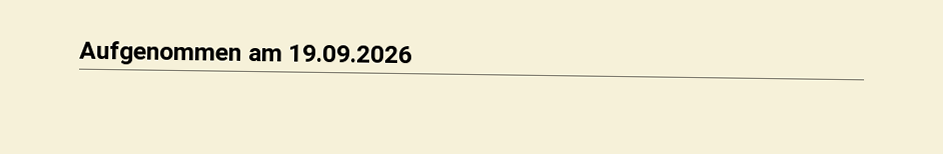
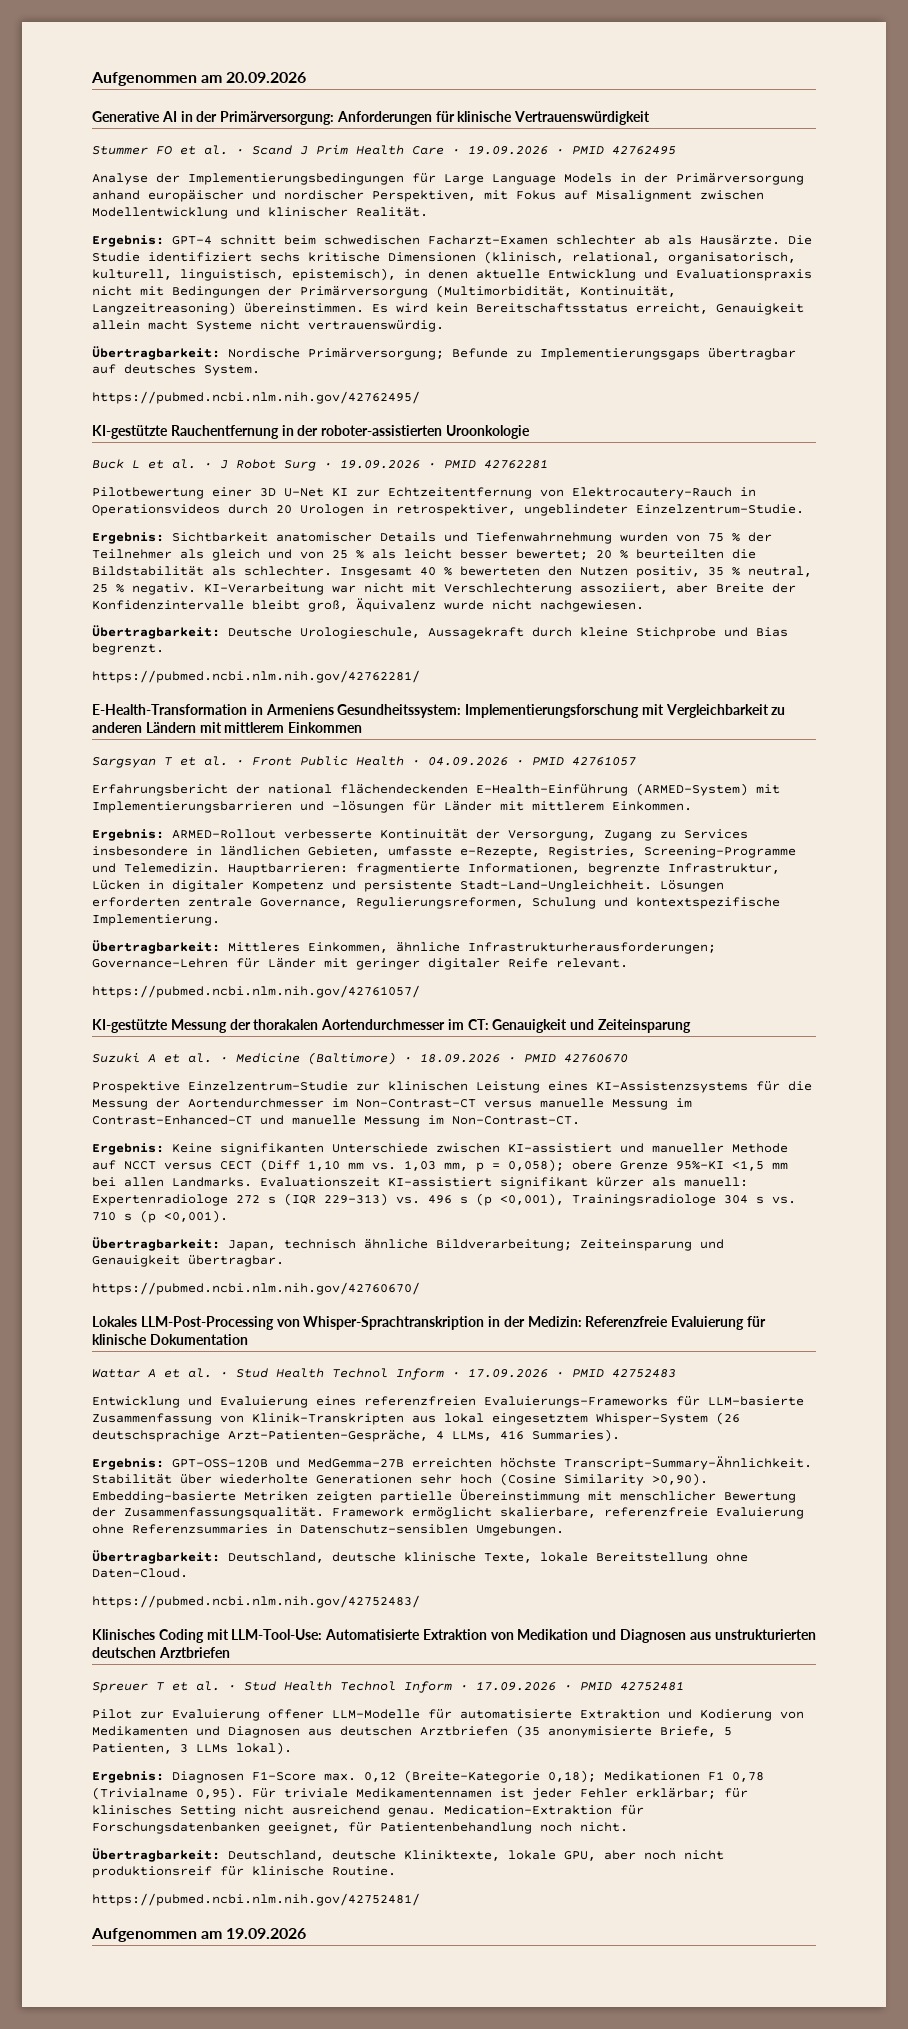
+ Aufgenommen am 20.09.2026
+ Generative AI in der Primärversorgung: Anforderungen für klinische Vertrauenswürdigkeit
+ Stummer FO et al. · Scand J Prim Health Care · 19.09.2026 · PMID 42762495
+ Analyse der Implementierungsbedingungen für Large Language Models in der Primärversorgung anhand europäischer und nordischer Perspektiven, mit Fokus auf Misalignment zwischen Modellentwicklung und klinischer Realität.
+ Ergebnis: GPT-4 schnitt beim schwedischen Facharzt-Examen schlechter ab als Hausärzte. Die Studie identifiziert sechs kritische Dimensionen (klinisch, relational, organisatorisch, kulturell, linguistisch, epistemisch), in denen aktuelle Entwicklung und Evaluationspraxis nicht mit Bedingungen der Primärversorgung (Multimorbidität, Kontinuität, Langzeitreasoning) übereinstimmen. Es wird kein Bereitschaftsstatus erreicht, Genauigkeit allein macht Systeme nicht vertrauenswürdig.
+ Übertragbarkeit: Nordische Primärversorgung; Befunde zu Implementierungsgaps übertragbar auf deutsches System.
+ https://pubmed.ncbi.nlm.nih.gov/42762495/
+ KI-gestützte Rauchentfernung in der roboter-assistierten Uroonkologie
+ Buck L et al. · J Robot Surg · 19.09.2026 · PMID 42762281
+ Pilotbewertung einer 3D U-Net KI zur Echtzeitentfernung von Elektrocautery-Rauch in Operationsvideos durch 20 Urologen in retrospektiver, ungeblindeter Einzelzentrum-Studie.
+ Ergebnis: Sichtbarkeit anatomischer Details und Tiefenwahrnehmung wurden von 75 % der Teilnehmer als gleich und von 25 % als leicht besser bewertet; 20 % beurteilten die Bildstabilität als schlechter. Insgesamt 40 % bewerteten den Nutzen positiv, 35 % neutral, 25 % negativ. KI-Verarbeitung war nicht mit Verschlechterung assoziiert, aber Breite der Konfidenzintervalle bleibt groß, Äquivalenz wurde nicht nachgewiesen.
+ Übertragbarkeit: Deutsche Urologieschule, Aussagekraft durch kleine Stichprobe und Bias begrenzt.
+ https://pubmed.ncbi.nlm.nih.gov/42762281/
+ E-Health-Transformation in Armeniens Gesundheitssystem: Implementierungsforschung mit Vergleichbarkeit zu anderen Ländern mit mittlerem Einkommen
+ Sargsyan T et al. · Front Public Health · 04.09.2026 · PMID 42761057
+ Erfahrungsbericht der national flächendeckenden E-Health-Einführung (ARMED-System) mit Implementierungsbarrieren und -lösungen für Länder mit mittlerem Einkommen.
+ Ergebnis: ARMED-Rollout verbesserte Kontinuität der Versorgung, Zugang zu Services insbesondere in ländlichen Gebieten, umfasste e-Rezepte, Registries, Screening-Programme und Telemedizin. Hauptbarrieren: fragmentierte Informationen, begrenzte Infrastruktur, Lücken in digitaler Kompetenz und persistente Stadt-Land-Ungleichheit. Lösungen erforderten zentrale Governance, Regulierungsreformen, Schulung und kontextspezifische Implementierung.
+ Übertragbarkeit: Mittleres Einkommen, ähnliche Infrastrukturherausforderungen; Governance-Lehren für Länder mit geringer digitaler Reife relevant.
+ https://pubmed.ncbi.nlm.nih.gov/42761057/
+ KI-gestützte Messung der thorakalen Aortendurchmesser im CT: Genauigkeit und Zeiteinsparung
+ Suzuki A et al. · Medicine (Baltimore) · 18.09.2026 · PMID 42760670
+ Prospektive Einzelzentrum-Studie zur klinischen Leistung eines KI-Assistenzsystems für die Messung der Aortendurchmesser im Non-Contrast-CT versus manuelle Messung im Contrast-Enhanced-CT und manuelle Messung im Non-Contrast-CT.
+ Ergebnis: Keine signifikanten Unterschiede zwischen KI-assistiert und manueller Methode auf NCCT versus CECT (Diff 1,10 mm vs. 1,03 mm, p = 0,058); obere Grenze 95%-KI <1,5 mm bei allen Landmarks. Evaluationszeit KI-assistiert signifikant kürzer als manuell: Expertenradiologe 272 s (IQR 229–313) vs. 496 s (p <0,001), Trainingsradiologe 304 s vs. 710 s (p <0,001).
+ Übertragbarkeit: Japan, technisch ähnliche Bildverarbeitung; Zeiteinsparung und Genauigkeit übertragbar.
+ https://pubmed.ncbi.nlm.nih.gov/42760670/
+ Lokales LLM-Post-Processing von Whisper-Sprachtranskription in der Medizin: Referenzfreie Evaluierung für klinische Dokumentation
+ Wattar A et al. · Stud Health Technol Inform · 17.09.2026 · PMID 42752483
+ Entwicklung und Evaluierung eines referenzfreien Evaluierungs-Frameworks für LLM-basierte Zusammenfassung von Klinik-Transkripten aus lokal eingesetztem Whisper-System (26 deutschsprachige Arzt-Patienten-Gespräche, 4 LLMs, 416 Summaries).
+ Ergebnis: GPT-OSS-120B und MedGemma-27B erreichten höchste Transcript-Summary-Ähnlichkeit. Stabilität über wiederholte Generationen sehr hoch (Cosine Similarity >0,90). Embedding-basierte Metriken zeigten partielle Übereinstimmung mit menschlicher Bewertung der Zusammenfassungsqualität. Framework ermöglicht skalierbare, referenzfreie Evaluierung ohne Referenzsummaries in Datenschutz-sensiblen Umgebungen.
+ Übertragbarkeit: Deutschland, deutsche klinische Texte, lokale Bereitstellung ohne Daten-Cloud.
+ https://pubmed.ncbi.nlm.nih.gov/42752483/
+ Klinisches Coding mit LLM-Tool-Use: Automatisierte Extraktion von Medikation und Diagnosen aus unstrukturierten deutschen Arztbriefen
+ Spreuer T et al. · Stud Health Technol Inform · 17.09.2026 · PMID 42752481
+ Pilot zur Evaluierung offener LLM-Modelle für automatisierte Extraktion und Kodierung von Medikamenten und Diagnosen aus deutschen Arztbriefen (35 anonymisierte Briefe, 5 Patienten, 3 LLMs lokal).
+ Ergebnis: Diagnosen F1-Score max. 0,12 (Breite-Kategorie 0,18); Medikationen F1 0,78 (Trivialname 0,95). Für triviale Medikamentennamen ist jeder Fehler erklärbar; für klinisches Setting nicht ausreichend genau. Medication-Extraktion für Forschungsdatenbanken geeignet, für Patientenbehandlung noch nicht.
+ Übertragbarkeit: Deutschland, deutsche Kliniktexte, lokale GPU, aber noch nicht produktionsreif für klinische Routine.
+ https://pubmed.ncbi.nlm.nih.gov/42752481/

